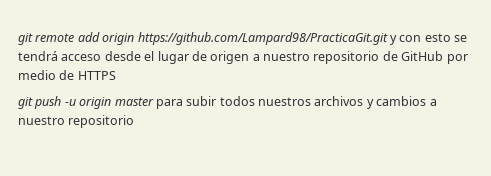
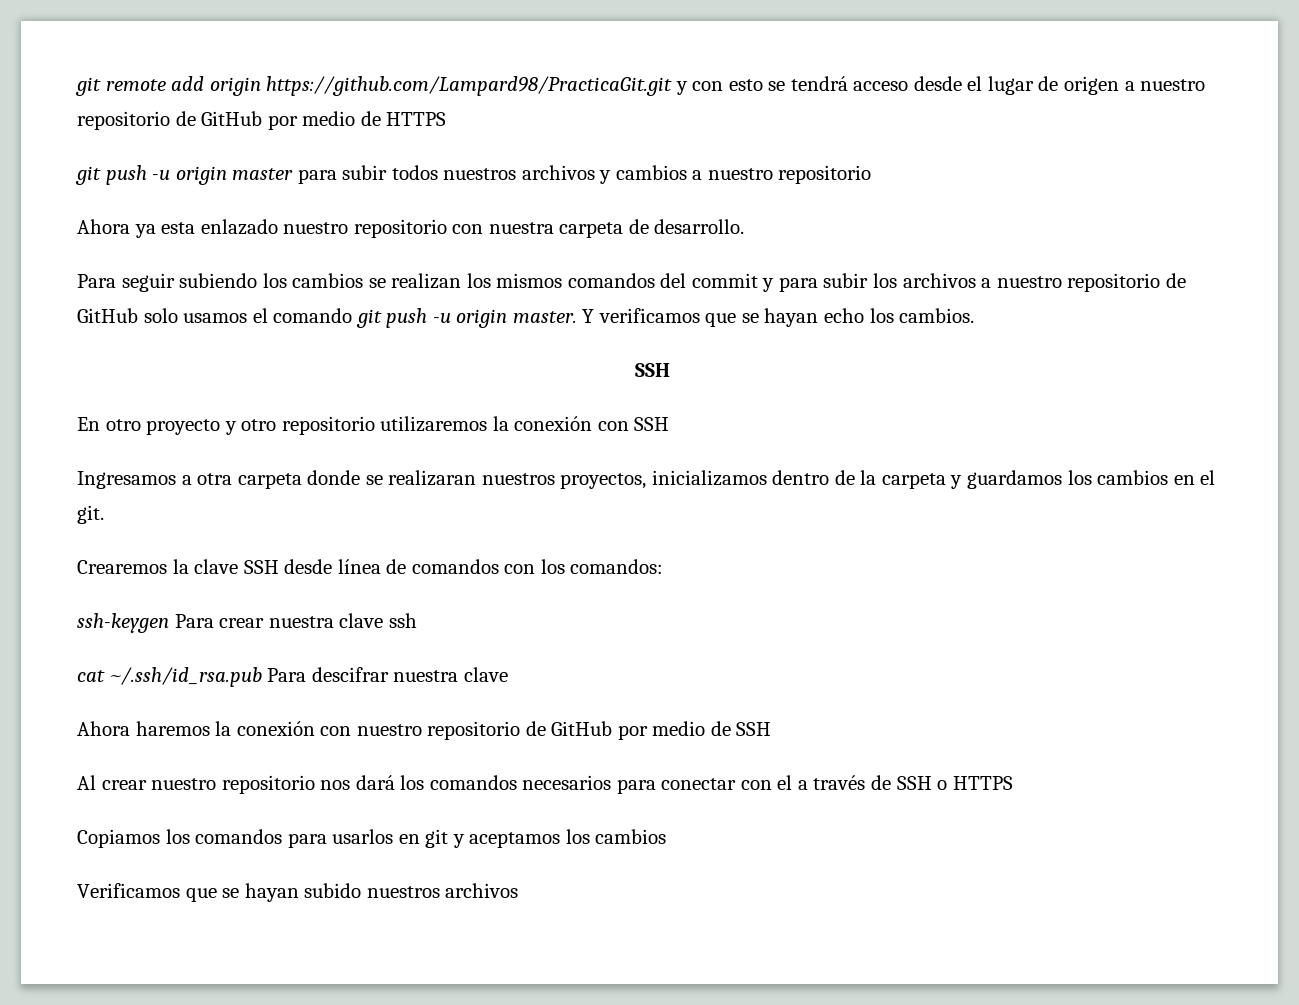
+ Ahora ya esta enlazado nuestro repositorio con nuestra carpeta de desarrollo.
+ Para seguir subiendo los cambios se realizan los mismos comandos del commit y para subir los archivos a nuestro repositorio de GitHub solo usamos el comando git push -u origin master. Y verificamos que se hayan echo los cambios.
+ SSH
+ En otro proyecto y otro repositorio utilizaremos la conexión con SSH
+ Ingresamos a otra carpeta donde se realizaran nuestros proyectos, inicializamos dentro de la carpeta y guardamos los cambios en el git.
+ Crearemos la clave SSH desde línea de comandos con los comandos:
+ ssh-keygen Para crear nuestra clave ssh
+ cat ~/.ssh/id_rsa.pub Para descifrar nuestra clave
+ Ahora haremos la conexión con nuestro repositorio de GitHub por medio de SSH
+ Al crear nuestro repositorio nos dará los comandos necesarios para conectar con el a través de SSH o HTTPS
+ Copiamos los comandos para usarlos en git y aceptamos los cambios
+ Verificamos que se hayan subido nuestros archivos

